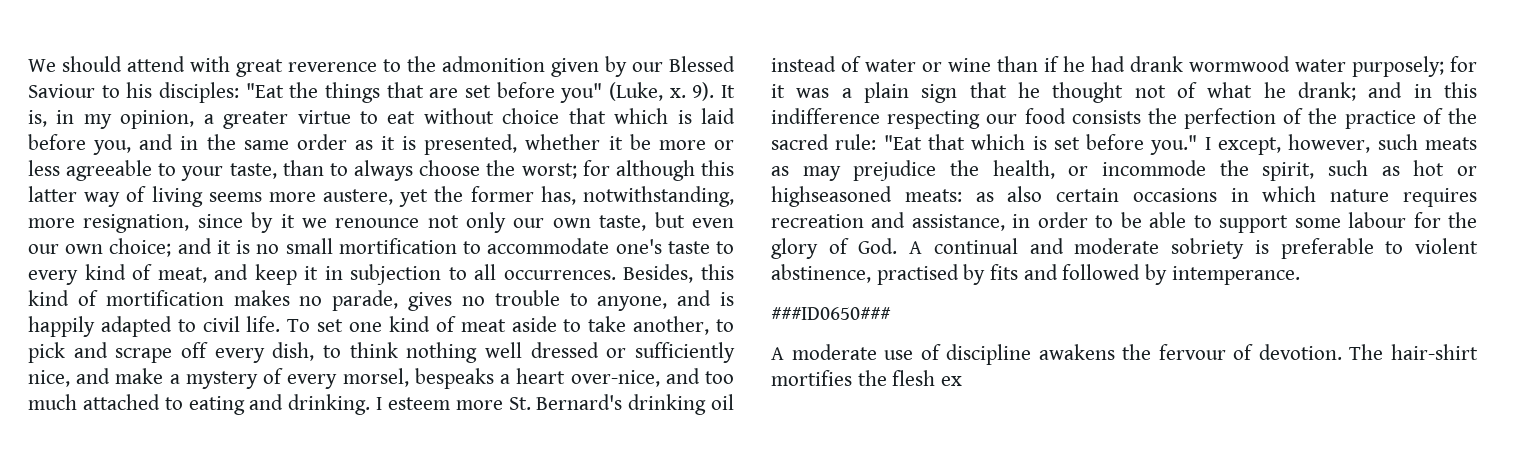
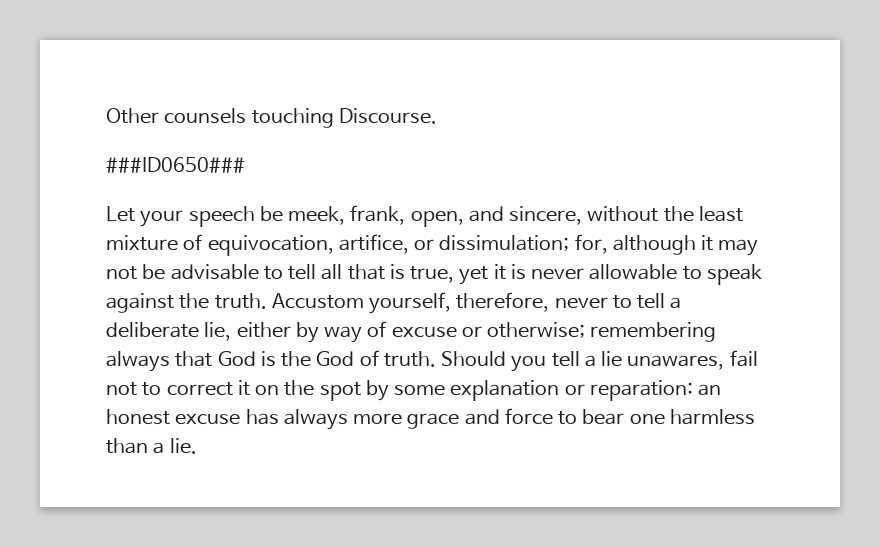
- We should attend with great reverence to the admonition given by our Blessed Saviour to his disciples: "Eat the things that are set before you" (Luke, x. 9). It is, in my opinion, a greater virtue to eat without choice that which is laid before you, and in the same order as it is presented, whether it be more or less agreeable to your taste, than to always choose the worst; for although this latter way of living seems more austere, yet the former has, notwithstanding, more resignation, since by it we renounce not only our own taste, but even our own choice; and it is no small mortification to accommodate one's taste to every kind of meat, and keep it in subjection to all occurrences. Besides, this kind of mortification makes no parade, gives no trouble to anyone, and is happily adapted to civil life. To set one kind of meat aside to take another, to pick and scrape off every dish, to think nothing well dressed or sufficiently nice, and make a mystery of every morsel, bespeaks a heart over-nice, and too much attached to eating and drinking. I esteem more St. Bernard's drinking oil instead of water or wine than if he had drank wormwood water purposely; for it was a plain sign that he thought not of what he drank; and in this indifference respecting our food consists the perfection of the practice of the sacred rule: "Eat that which is set before you." I except, however, such meats as may prejudice the health, or incommode the spirit, such as hot or highseasoned meats: as also certain occasions in which nature requires recreation and assistance, in order to be able to support some labour for the glory of God. A continual and moderate sobriety is preferable to violent abstinence, practised by fits and followed by intemperance.
+ Other counsels touching Discourse.
  ###ID0650###
- A moderate use of discipline awakens the fervour of devotion. The hair-shirt mortifies the flesh ex
+ Let your speech be meek, frank, open, and sincere, without the least mixture of equivocation, artifice, or dissimulation; for, although it may not be advisable to tell all that is true, yet it is never allowable to speak against the truth. Accustom yourself, therefore, never to tell a deliberate lie, either by way of excuse or otherwise; remembering always that God is the God of truth. Should you tell a lie unawares, fail not to correct it on the spot by some explanation or reparation: an honest excuse has always more grace and force to bear one harmless than a lie.

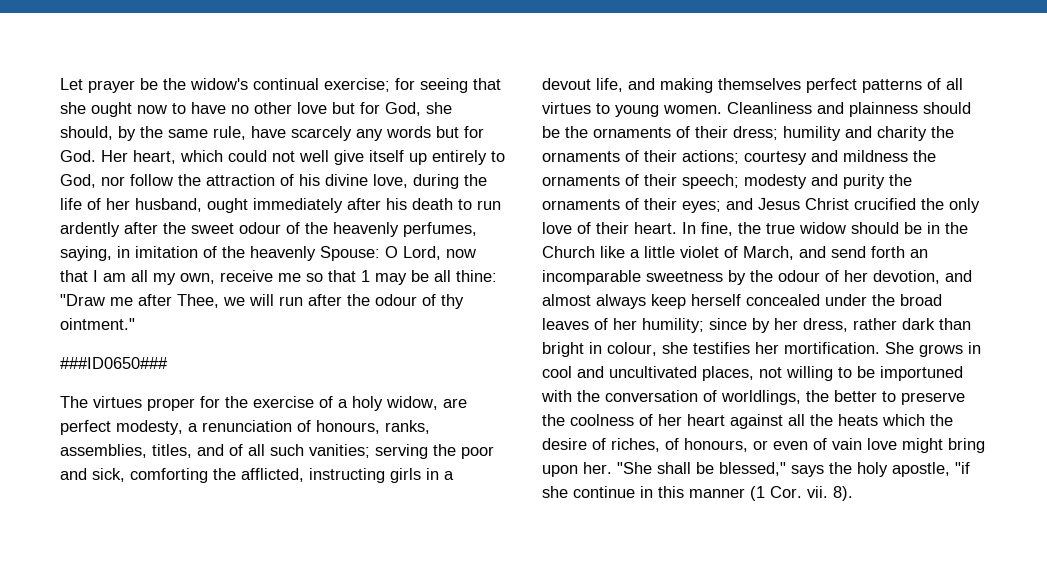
- Other counsels touching Discourse.
+ Let prayer be the widow's continual exercise; for seeing that she ought now to have no other love but for God, she should, by the same rule, have scarcely any words but for God. Her heart, which could not well give itself up entirely to God, nor follow the attraction of his divine love, during the life of her husband, ought immediately after his death to run ardently after the sweet odour of the heavenly perfumes, saying, in imitation of the heavenly Spouse: O Lord, now that I am all my own, receive me so that 1 may be all thine: "Draw me after Thee, we will run after the odour of thy ointment."
  ###ID0650###
- Let your speech be meek, frank, open, and sincere, without the least mixture of equivocation, artifice, or dissimulation; for, although it may not be advisable to tell all that is true, yet it is never allowable to speak against the truth. Accustom yourself, therefore, never to tell a deliberate lie, either by way of excuse or otherwise; remembering always that God is the God of truth. Should you tell a lie unawares, fail not to correct it on the spot by some explanation or reparation: an honest excuse has always more grace and force to bear one harmless than a lie.
+ The virtues proper for the exercise of a holy widow, are perfect modesty, a renunciation of honours, ranks, assemblies, titles, and of all such vanities; serving the poor and sick, comforting the afflicted, instructing girls in a devout life, and making themselves perfect patterns of all virtues to young women. Cleanliness and plainness should be the ornaments of their dress; humility and charity the ornaments of their actions; courtesy and mildness the ornaments of their speech; modesty and purity the ornaments of their eyes; and Jesus Christ crucified the only love of their heart. In fine, the true widow should be in the Church like a little violet of March, and send forth an incomparable sweetness by the odour of her devotion, and almost always keep herself concealed under the broad leaves of her humility; since by her dress, rather dark than bright in colour, she testifies her mortification. She grows in cool and uncultivated places, not willing to be importuned with the conversation of worldlings, the better to preserve the coolness of her heart against all the heats which the desire of riches, of honours, or even of vain love might bring upon her. "She shall be blessed," says the holy apostle, "if she continue in this manner (1 Cor. vii. 8).

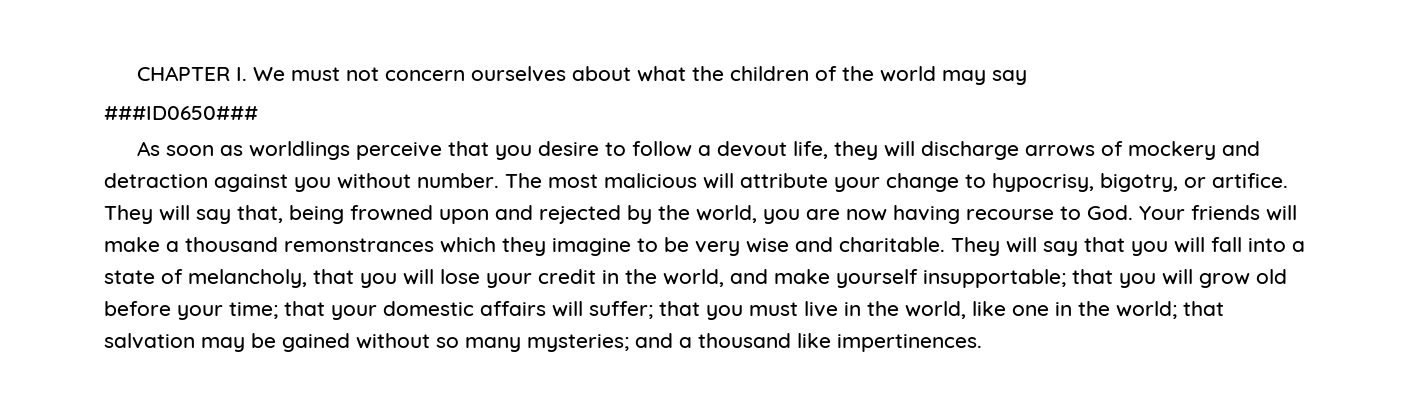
- Let prayer be the widow's continual exercise; for seeing that she ought now to have no other love but for God, she should, by the same rule, have scarcely any words but for God. Her heart, which could not well give itself up entirely to God, nor follow the attraction of his divine love, during the life of her husband, ought immediately after his death to run ardently after the sweet odour of the heavenly perfumes, saying, in imitation of the heavenly Spouse: O Lord, now that I am all my own, receive me so that 1 may be all thine: "Draw me after Thee, we will run after the odour of thy ointment."
+ CHAPTER I. We must not concern ourselves about what the children of the world may say
  ###ID0650###
- The virtues proper for the exercise of a holy widow, are perfect modesty, a renunciation of honours, ranks, assemblies, titles, and of all such vanities; serving the poor and sick, comforting the afflicted, instructing girls in a devout life, and making themselves perfect patterns of all virtues to young women. Cleanliness and plainness should be the ornaments of their dress; humility and charity the ornaments of their actions; courtesy and mildness the ornaments of their speech; modesty and purity the ornaments of their eyes; and Jesus Christ crucified the only love of their heart. In fine, the true widow should be in the Church like a little violet of March, and send forth an incomparable sweetness by the odour of her devotion, and almost always keep herself concealed under the broad leaves of her humility; since by her dress, rather dark than bright in colour, she testifies her mortification. She grows in cool and uncultivated places, not willing to be importuned with the conversation of worldlings, the better to preserve the coolness of her heart against all the heats which the desire of riches, of honours, or even of vain love might bring upon her. "She shall be blessed," says the holy apostle, "if she continue in this manner (1 Cor. vii. 8).
+ As soon as worldlings perceive that you desire to follow a devout life, they will discharge arrows of mockery and detraction against you without number. The most malicious will attribute your change to hypocrisy, bigotry, or artifice. They will say that, being frowned upon and rejected by the world, you are now having recourse to God. Your friends will make a thousand remonstrances which they imagine to be very wise and charitable. They will say that you will fall into a state of melancholy, that you will lose your credit in the world, and make yourself insupportable; that you will grow old before your time; that your domestic affairs will suffer; that you must live in the world, like one in the world; that salvation may be gained without so many mysteries; and a thousand like impertinences.

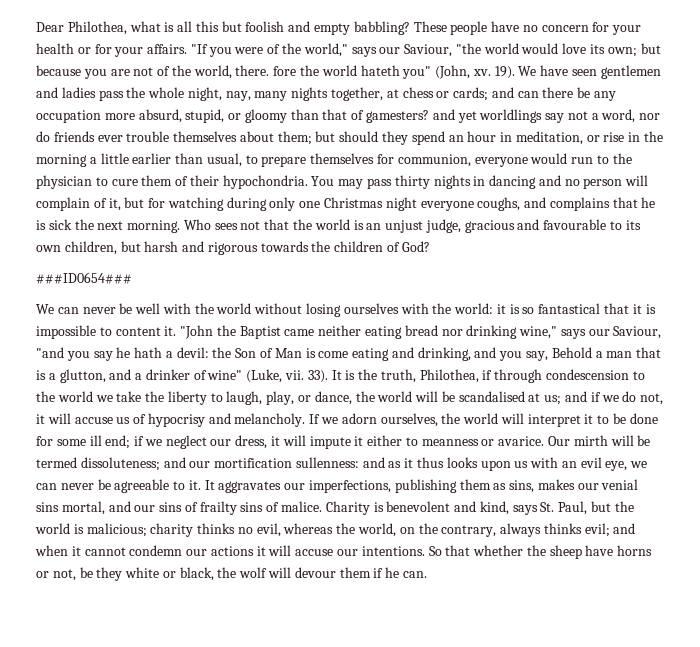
- CHAPTER I. We must not concern ourselves about what the children of the world may say
- ###ID0650###
- As soon as worldlings perceive that you desire to follow a devout life, they will discharge arrows of mockery and detraction against you without number. The most malicious will attribute your change to hypocrisy, bigotry, or artifice. They will say that, being frowned upon and rejected by the world, you are now having recourse to God. Your friends will make a thousand remonstrances which they imagine to be very wise and charitable. They will say that you will fall into a state of melancholy, that you will lose your credit in the world, and make yourself insupportable; that you will grow old before your time; that your domestic affairs will suffer; that you must live in the world, like one in the world; that salvation may be gained without so many mysteries; and a thousand like impertinences.
+ Dear Philothea, what is all this but foolish and empty babbling? These people have no concern for your health or for your affairs. "If you were of the world," says our Saviour, "the world would love its own; but because you are not of the world, there. fore the world hateth you" (John, xv. 19). We have seen gentlemen and ladies pass the whole night, nay, many nights together, at chess or cards; and can there be any occupation more absurd, stupid, or gloomy than that of gamesters? and yet worldlings say not a word, nor do friends ever trouble themselves about them; but should they spend an hour in meditation, or rise in the morning a little earlier than usual, to prepare themselves for communion, everyone would run to the physician to cure them of their hypochondria. You may pass thirty nights in dancing and no person will complain of it, but for watching during only one Christmas night everyone coughs, and complains that he is sick the next morning. Who sees not that the world is an unjust judge, gracious and favourable to its own children, but harsh and rigorous towards the children of God?
+ ###ID0654###
+ We can never be well with the world without losing ourselves with the world: it is so fantastical that it is impossible to content it. "John the Baptist came neither eating bread nor drinking wine," says our Saviour, "and you say he hath a devil: the Son of Man is come eating and drinking, and you say, Behold a man that is a glutton, and a drinker of wine" (Luke, vii. 33). It is the truth, Philothea, if through condescension to the world we take the liberty to laugh, play, or dance, the world will be scandalised at us; and if we do not, it will accuse us of hypocrisy and melancholy. If we adorn ourselves, the world will interpret it to be done for some ill end; if we neglect our dress, it will impute it either to meanness or avarice. Our mirth will be termed dissoluteness; and our mortification sullenness: and as it thus looks upon us with an evil eye, we can never be agreeable to it. It aggravates our imperfections, publishing them as sins, makes our venial sins mortal, and our sins of frailty sins of malice. Charity is benevolent and kind, says St. Paul, but the world is malicious; charity thinks no evil, whereas the world, on the contrary, always thinks evil; and when it cannot condemn our actions it will accuse our intentions. So that whether the sheep have horns or not, be they white or black, the wolf will devour them if he can.

